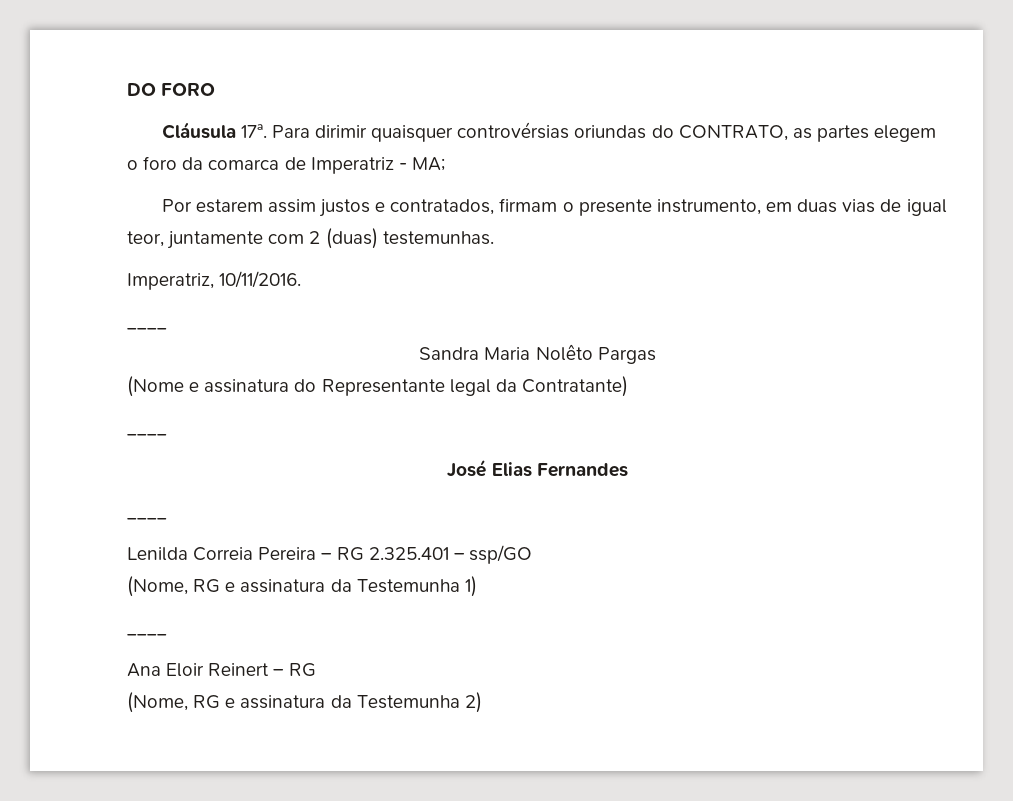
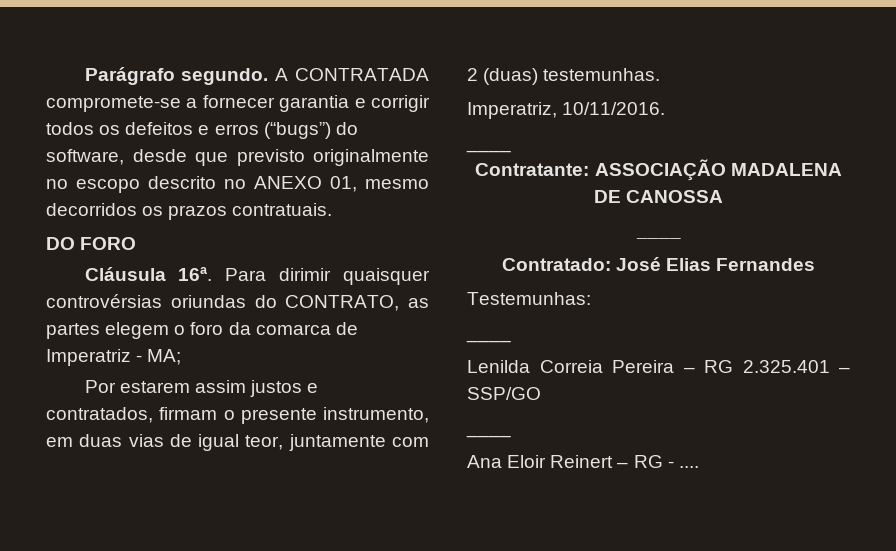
+ Parágrafo segundo. A CONTRATADA compromete-se a fornecer garantia e corrigir todos os defeitos e erros (“bugs”) do software, desde que previsto originalmente no escopo descrito no ANEXO 01, mesmo decorridos os prazos contratuais.
- Cláusula 17ª.
+ Cláusula 16ª.
- Sandra Maria Nolêto Pargas
- (Nome e assinatura do Representante legal da Contratante)
+ Contratante: ASSOCIAÇÃO MADALENA DE CANOSSA
  ____
- José Elias Fernandes
+ Contratado: José Elias Fernandes
+ Testemunhas:
- Lenilda Correia Pereira – RG 2.325.401 – ssp/GO
- (Nome, RG e assinatura da Testemunha 1)
+ Lenilda Correia Pereira – RG 2.325.401 – SSP/GO
- Ana Eloir Reinert – RG
- (Nome, RG e assinatura da Testemunha 2)
+ Ana Eloir Reinert – RG - ....

